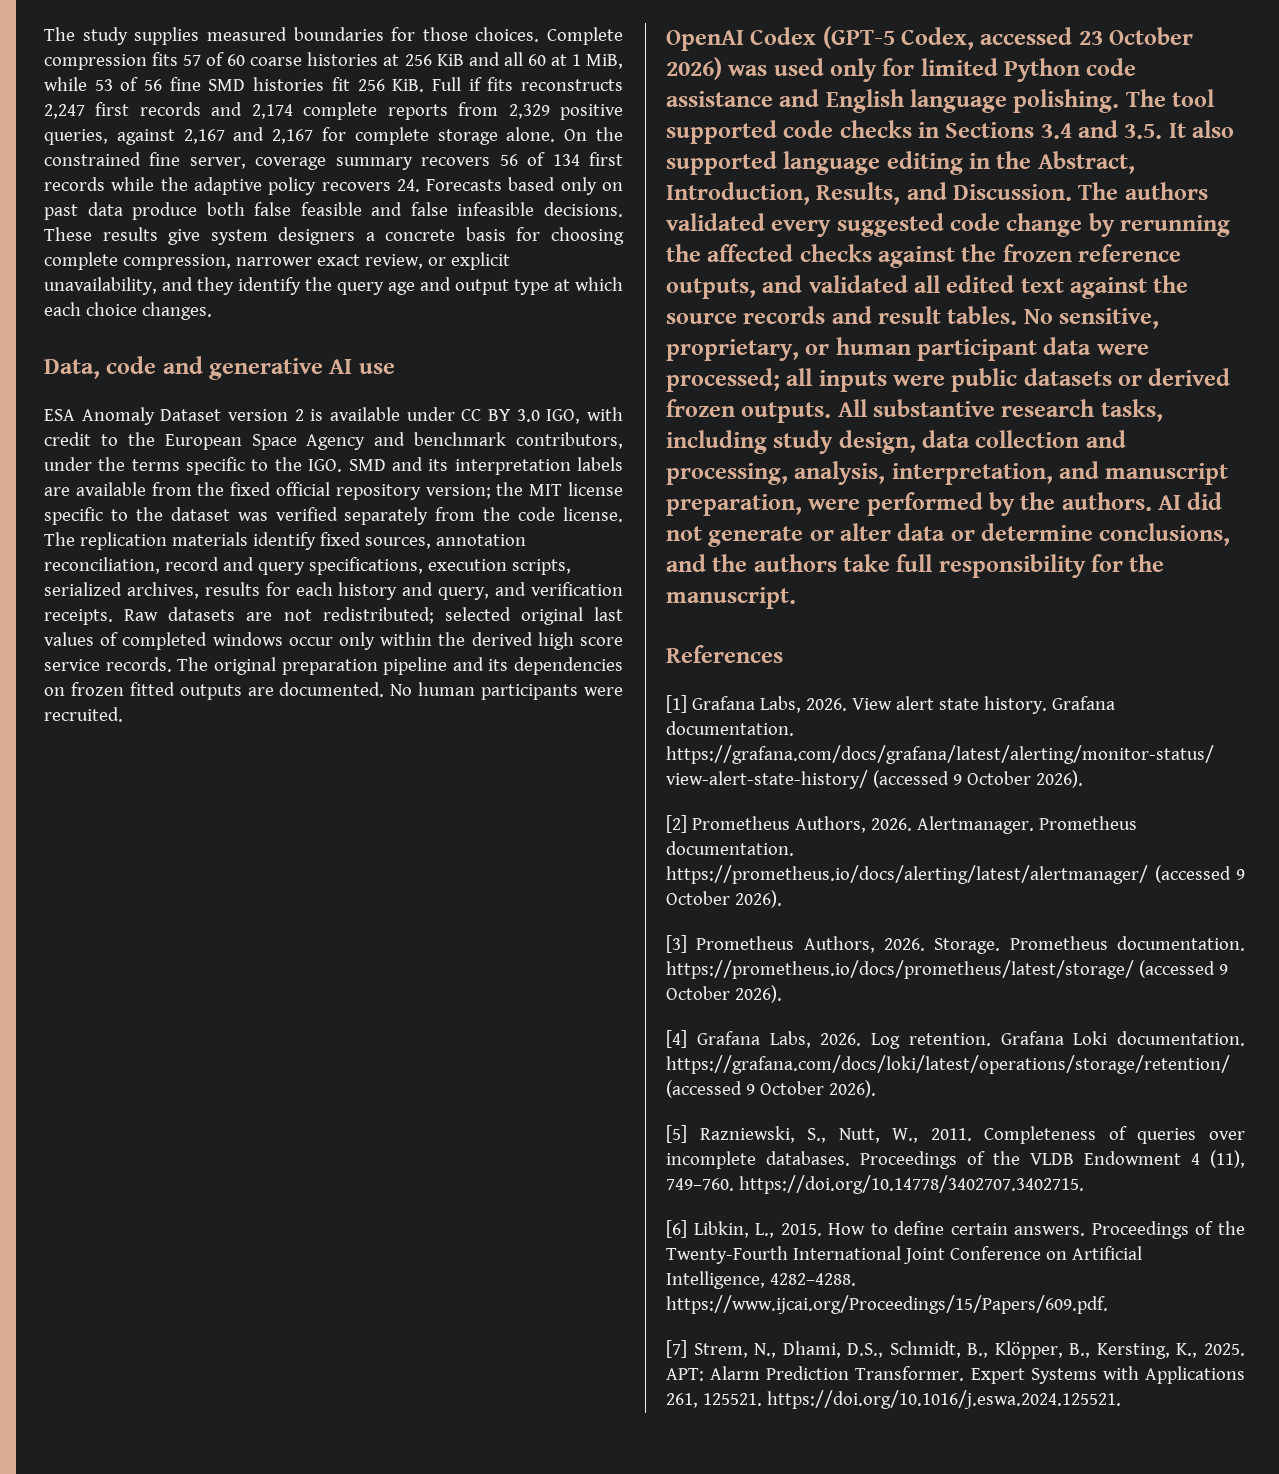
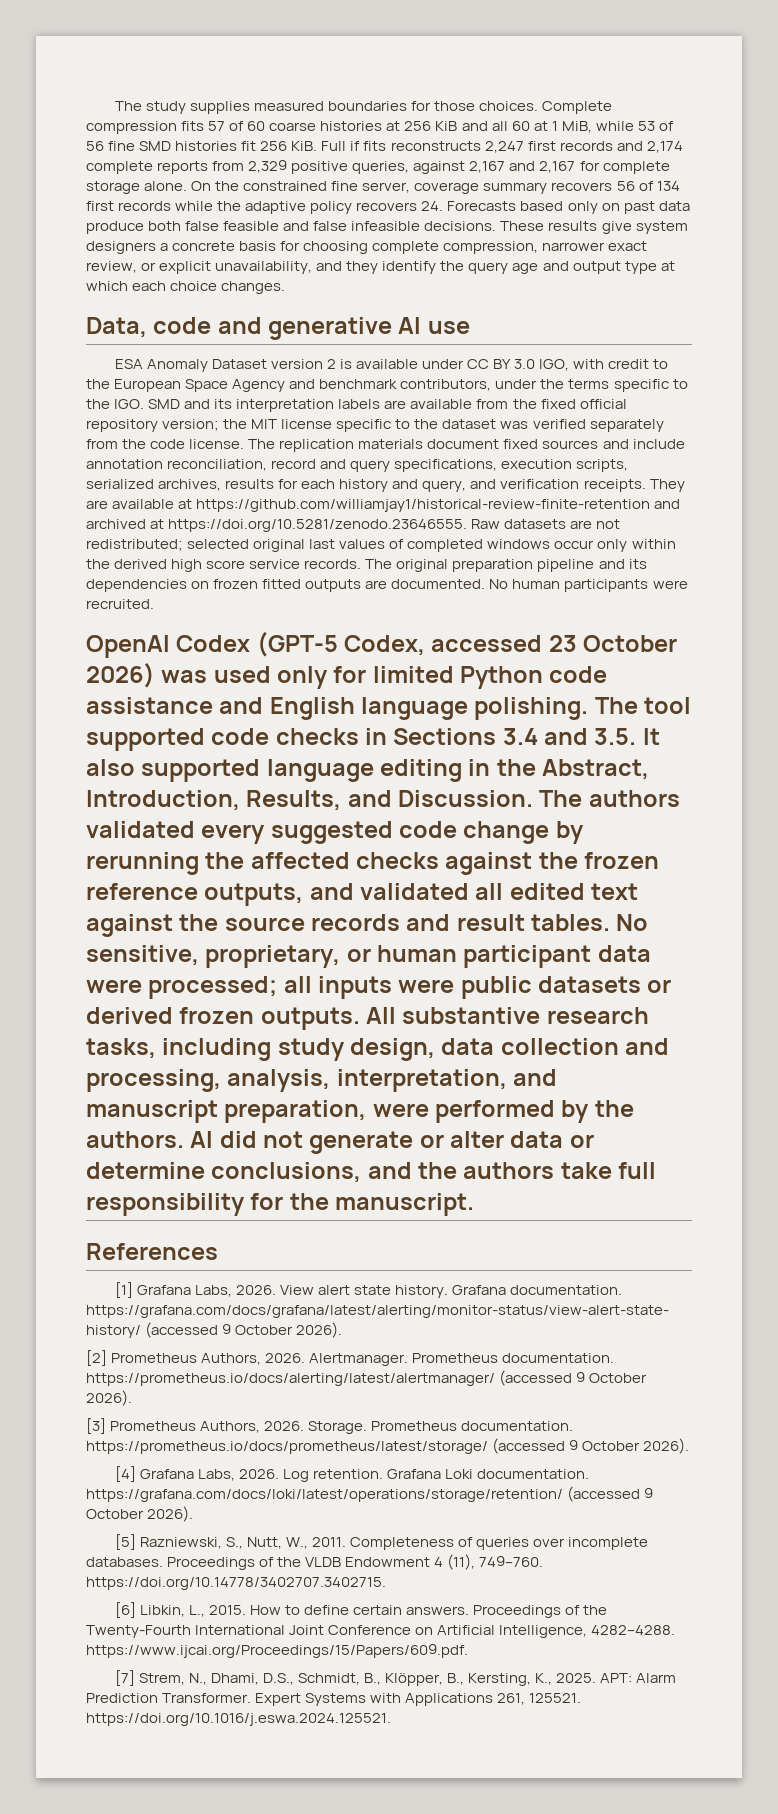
- The replication materials identify fixed sources, annotation reconciliation, record and query specifications, execution scripts, serialized archives, results for each history and query, and verification receipts.
+ The replication materials document fixed sources and include annotation reconciliation, record and query specifications, execution scripts, serialized archives, results for each history and query, and verification receipts.
- Raw datasets are not redistributed; selected original last values of completed windows occur only within the derived high score service records.
+ They are available at https://github.com/williamjay1/historical-review-finite-retention and archived at https://doi.org/10.5281/zenodo.23646555. Raw datasets are not redistributed; selected original last values of completed windows occur only within the derived high score service records.

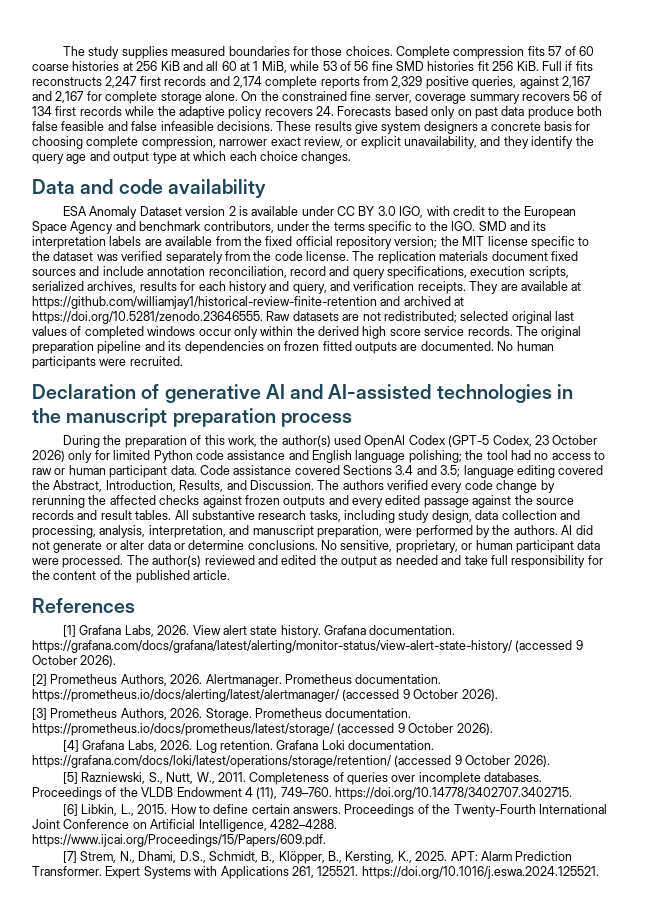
- Data, code and generative AI use
+ Data and code availability
- OpenAI Codex (GPT-5 Codex, accessed 23 October 2026) was used only for limited Python code assistance and English language polishing. The tool supported code checks in Sections 3.4 and 3.5. It also supported language editing in the Abstract, Introduction, Results, and Discussion.
+ Declaration of generative AI and AI-assisted technologies in the manuscript preparation process
+ During the preparation of this work, the author(s) used OpenAI Codex (GPT-5 Codex, 23 October 2026) only for limited Python code assistance and English language polishing; the tool had no access to raw or human participant data. Code assistance covered Sections 3.4 and 3.5; language editing covered the Abstract, Introduction, Results, and Discussion.
- The authors validated every suggested code change by rerunning the affected checks against the frozen reference outputs, and validated all edited text against the source records and result tables.
+ The authors verified every code change by rerunning the affected checks against frozen outputs and every edited passage against the source records and result tables.
- No sensitive, proprietary, or human participant data were processed; all inputs were public datasets or derived frozen outputs.
- AI did not generate or alter data or determine conclusions, and the authors take full responsibility for the manuscript.
+ AI did not generate or alter data or determine conclusions. No sensitive, proprietary, or human participant data were processed. The author(s) reviewed and edited the output as needed and take full responsibility for the content of the published article.

